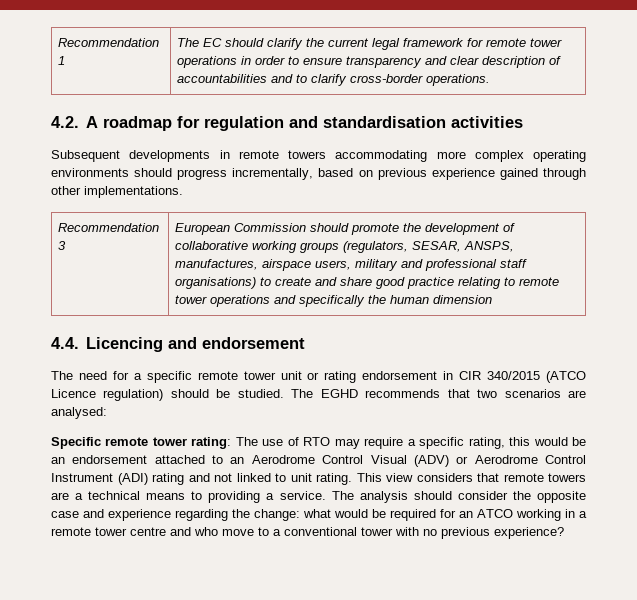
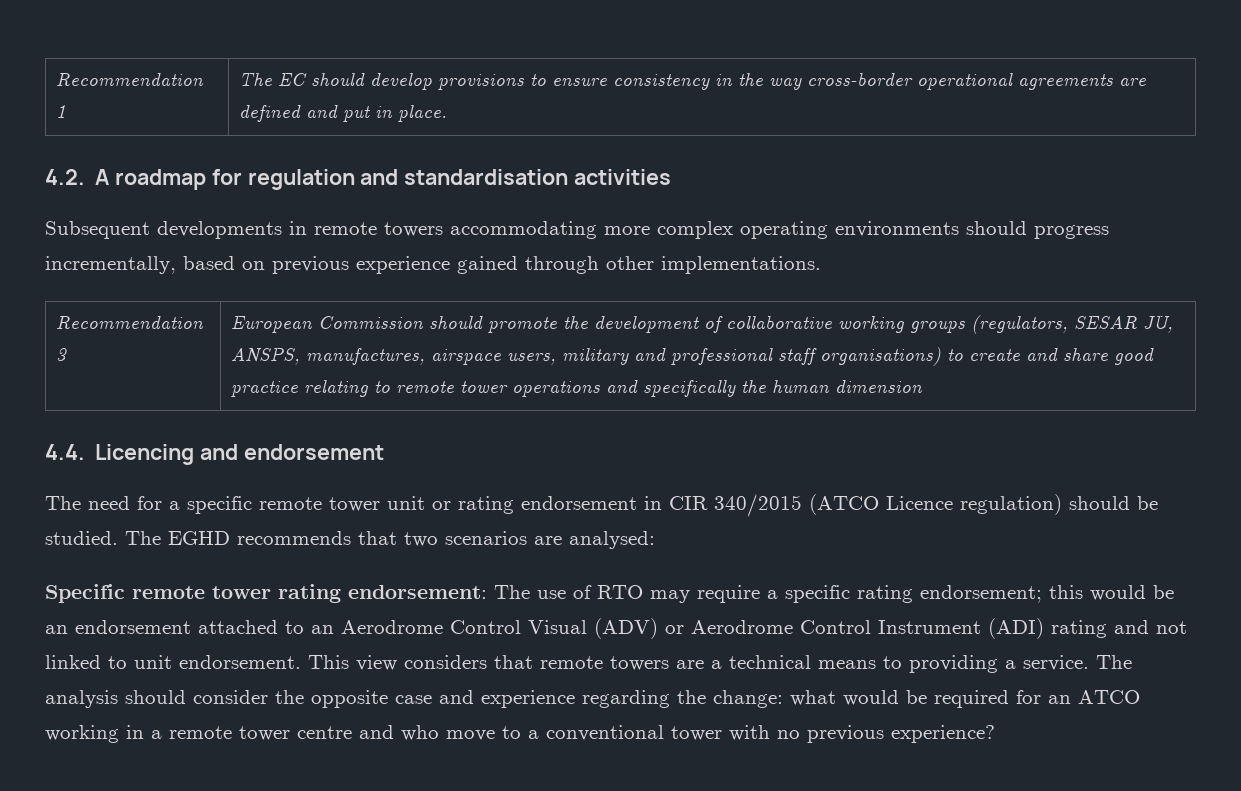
- Recommendation 1 | The EC should clarify the current legal framework for remote tower operations in order to ensure transparency and clear description of accountabilities and to clarify cross-border operations.
+ Recommendation 1 | The EC should develop provisions to ensure consistency in the way cross-border operational agreements are defined and put in place.
- Recommendation 3 | European Commission should promote the development of collaborative working groups (regulators, SESAR, ANSPS, manufactures, airspace users, military and professional staff organisations) to create and share good practice relating to remote tower operations and specifically the human dimension
+ Recommendation 3 | European Commission should promote the development of collaborative working groups (regulators, SESAR JU, ANSPS, manufactures, airspace users, military and professional staff organisations) to create and share good practice relating to remote tower operations and specifically the human dimension
- Specific remote tower rating: The use of RTO may require a specific rating, this would be an endorsement attached to an Aerodrome Control Visual (ADV) or Aerodrome Control Instrument (ADI) rating and not linked to unit rating.
+ Specific remote tower rating endorsement: The use of RTO may require a specific rating endorsement; this would be an endorsement attached to an Aerodrome Control Visual (ADV) or Aerodrome Control Instrument (ADI) rating and not linked to unit endorsement.

